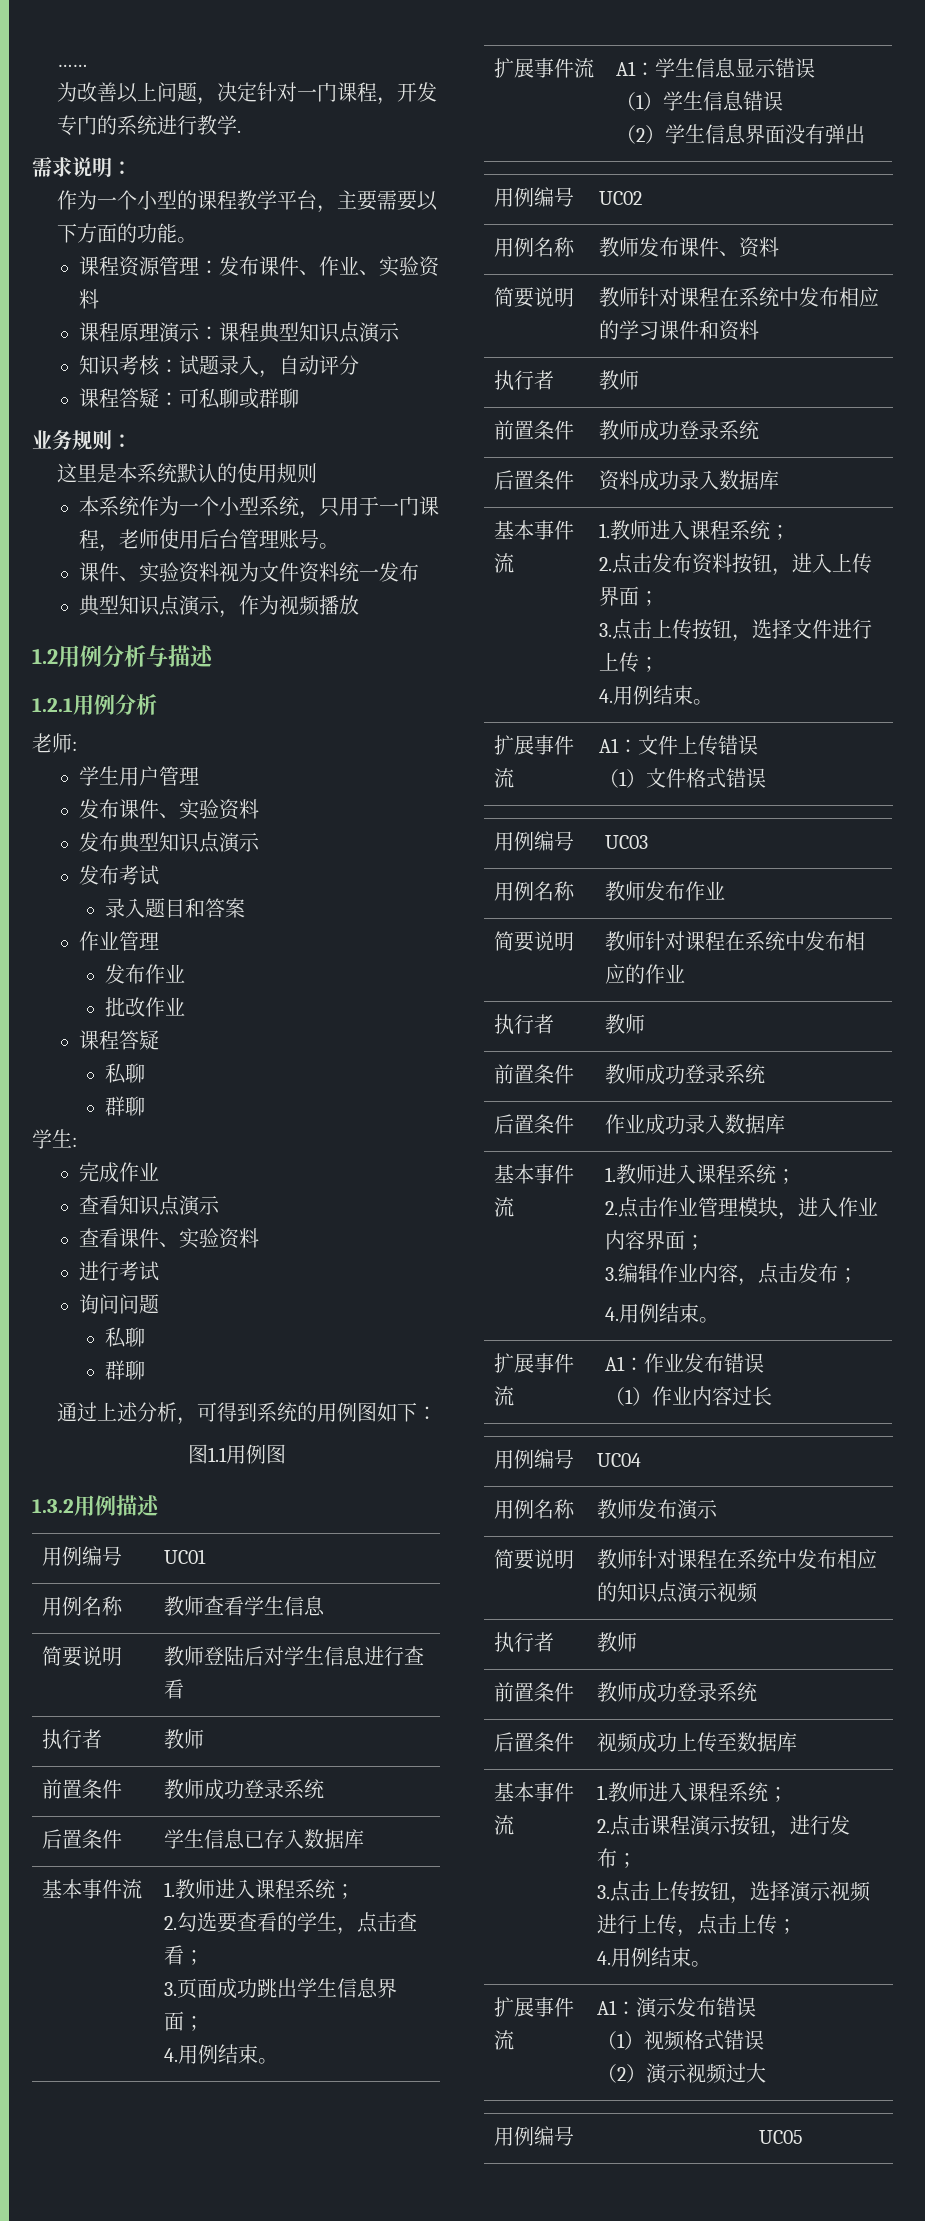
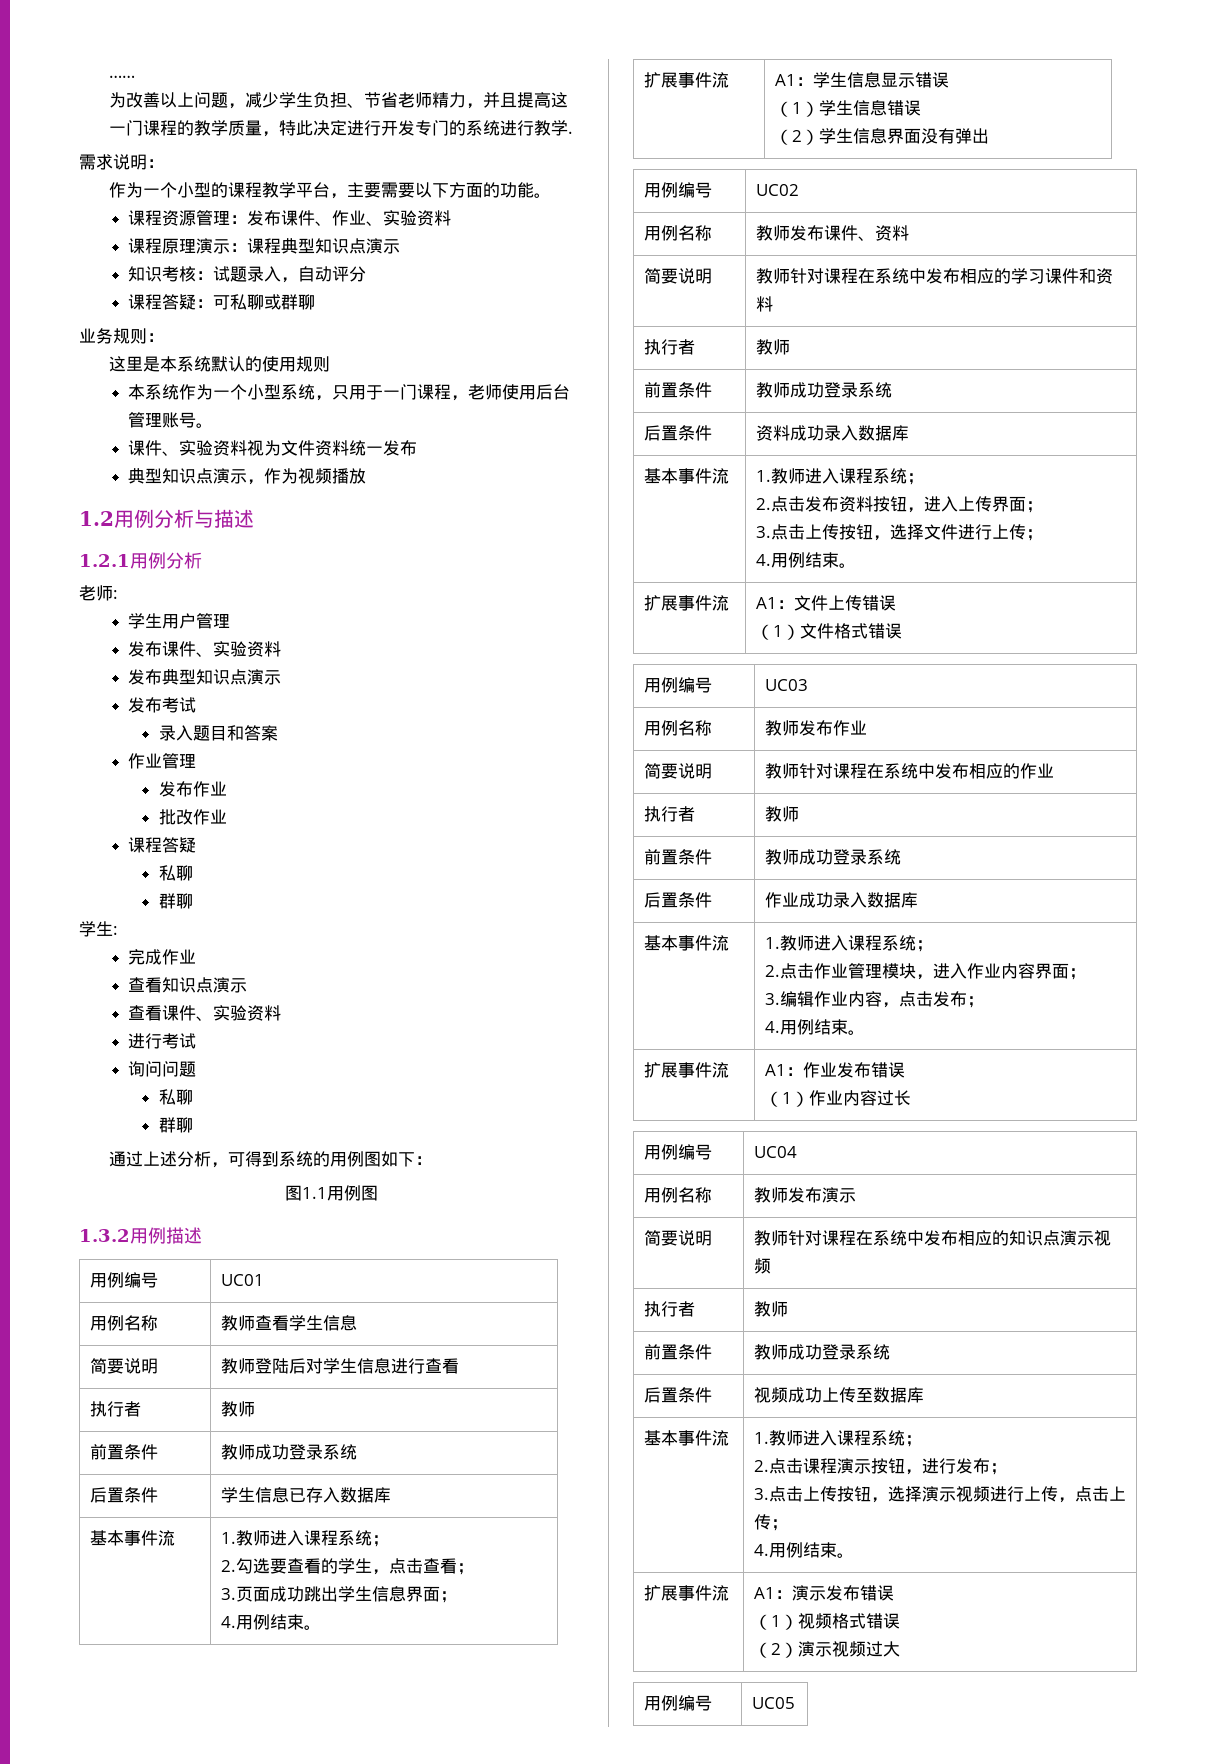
- 为改善以上问题，决定针对一门课程，开发专门的系统进行教学.
+ 为改善以上问题，减少学生负担、节省老师精力，并且提高这一门课程的教学质量，特此决定进行开发专门的系统进行教学.

